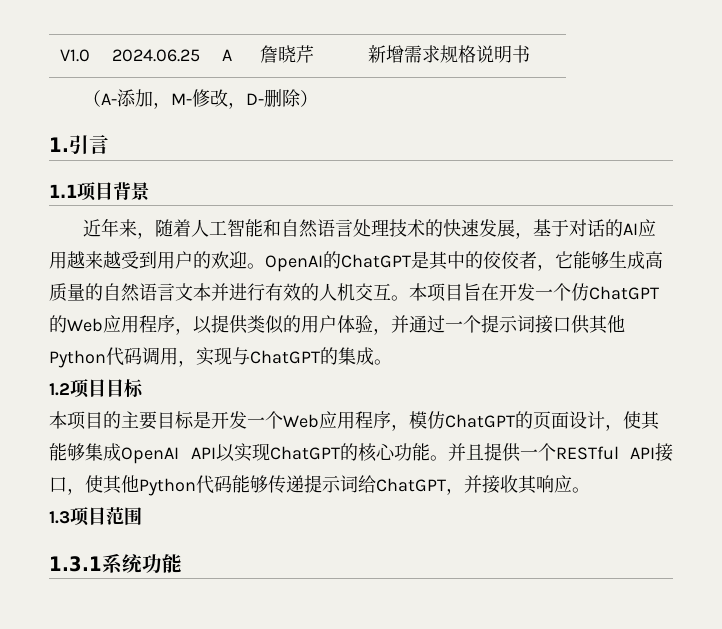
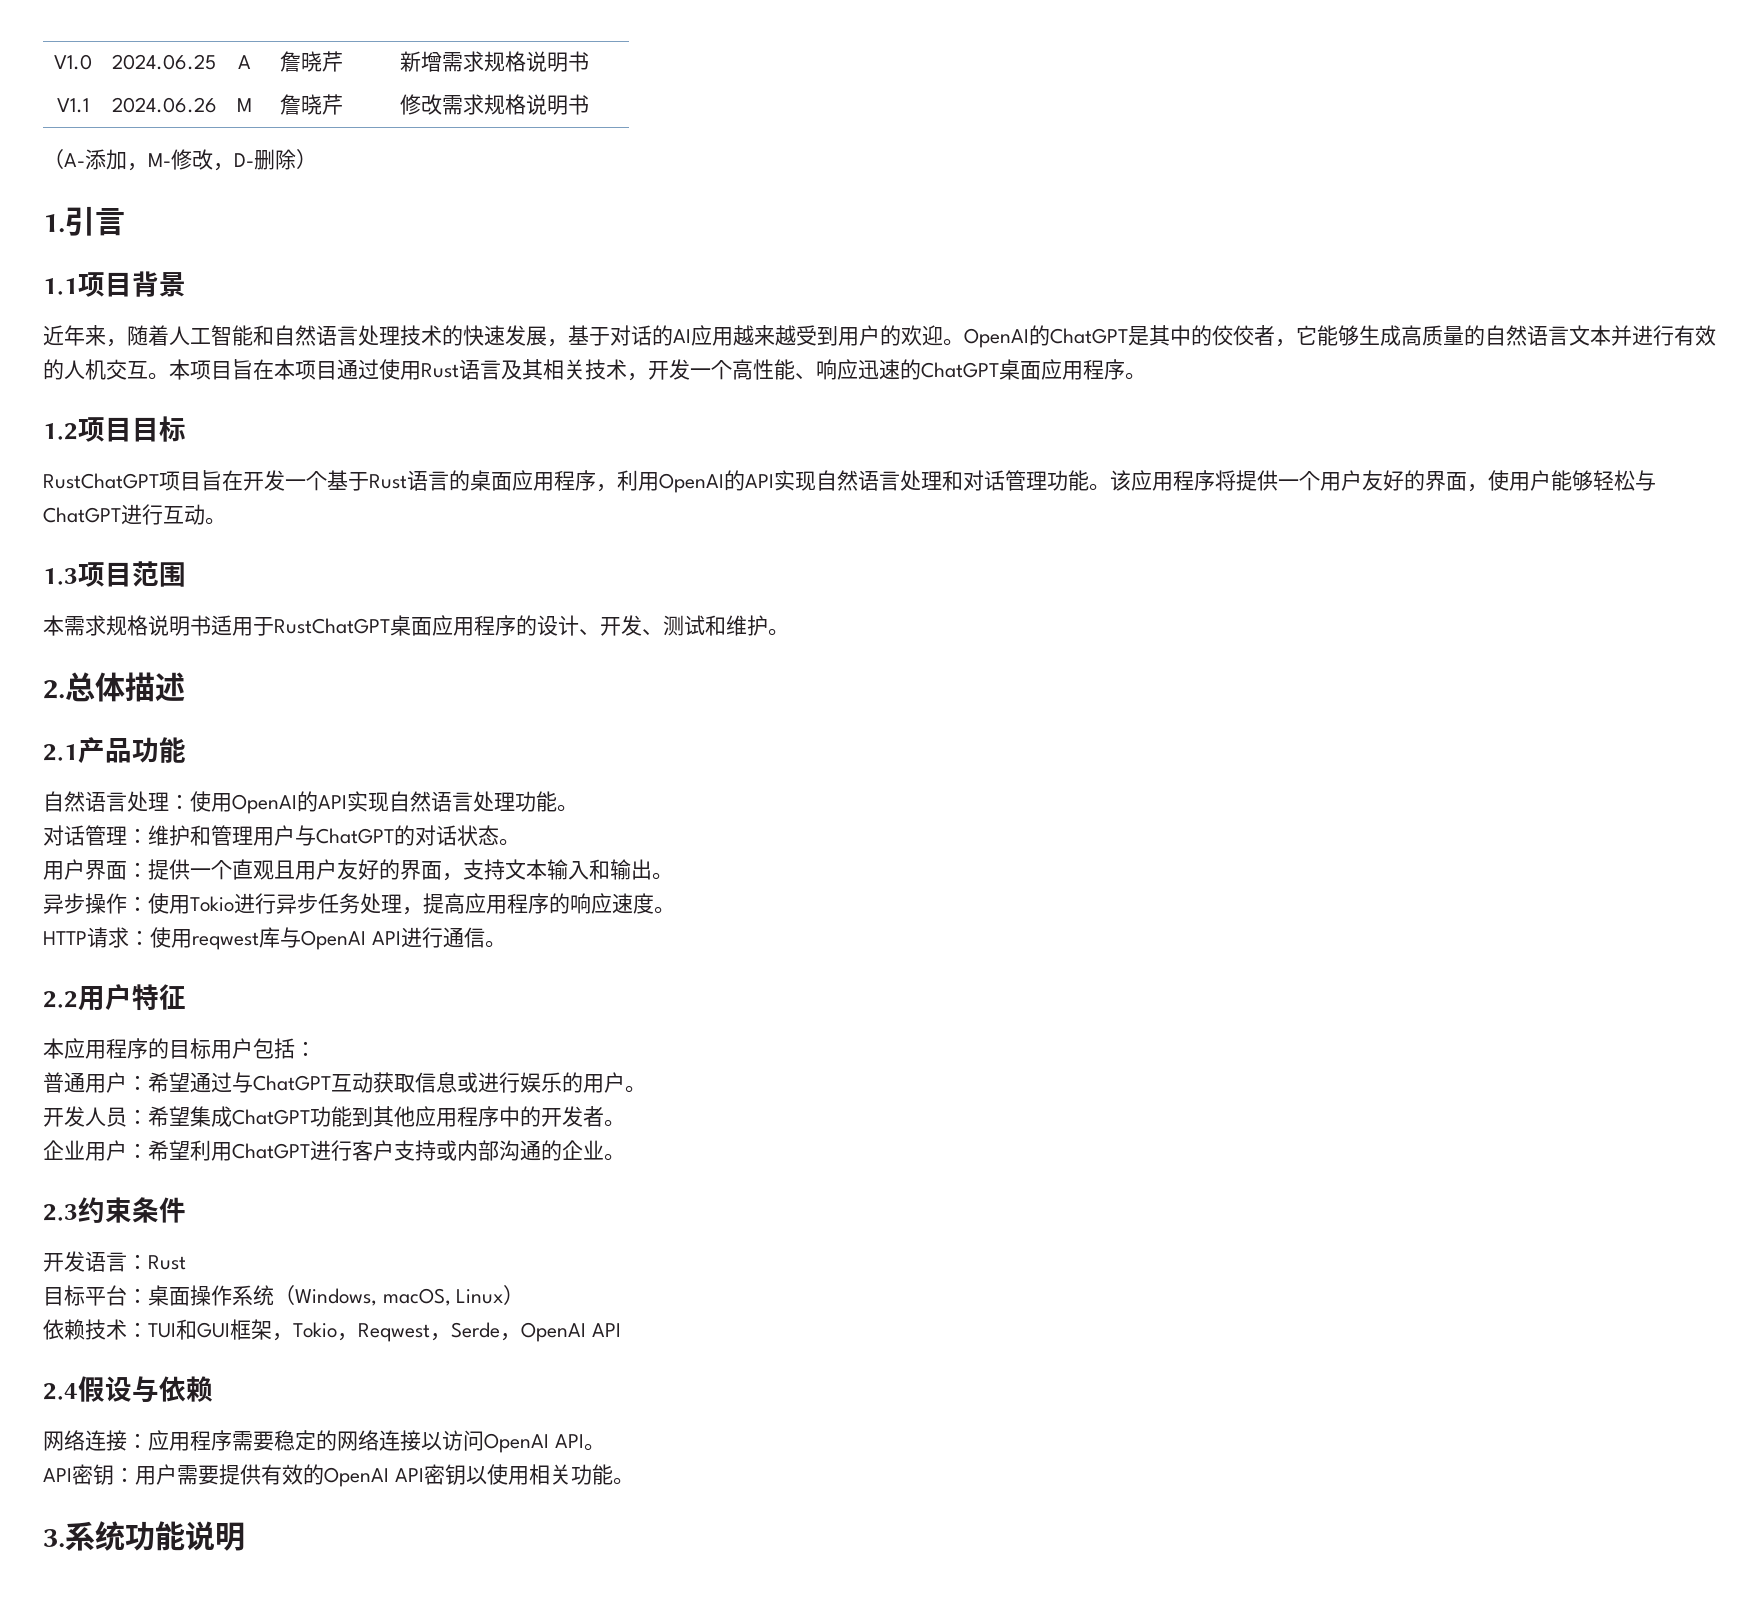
+ V1.1 | 2024.06.26 | M | 詹晓芹 | 修改需求规格说明书
- 本项目旨在开发一个仿ChatGPT的Web应用程序，以提供类似的用户体验，并通过一个提示词接口供其他Python代码调用，实现与ChatGPT的集成。
+ 本项目旨在本项目通过使用Rust语言及其相关技术，开发一个高性能、响应迅速的ChatGPT桌面应用程序。
  1.2项目目标
- 本项目的主要目标是开发一个Web应用程序，模仿ChatGPT的页面设计，使其能够集成OpenAI API以实现ChatGPT的核心功能。并且提供一个RESTful API接口，使其他Python代码能够传递提示词给ChatGPT，并接收其响应。
+ RustChatGPT项目旨在开发一个基于Rust语言的桌面应用程序，利用OpenAI的API实现自然语言处理和对话管理功能。该应用程序将提供一个用户友好的界面，使用户能够轻松与ChatGPT进行互动。
  1.3项目范围
- 1.3.1系统功能
+ 本需求规格说明书适用于RustChatGPT桌面应用程序的设计、开发、测试和维护。
+ 2.总体描述
+ 2.1产品功能
+ 自然语言处理：使用OpenAI的API实现自然语言处理功能。
+ 对话管理：维护和管理用户与ChatGPT的对话状态。
+ 用户界面：提供一个直观且用户友好的界面，支持文本输入和输出。
+ 异步操作：使用Tokio进行异步任务处理，提高应用程序的响应速度。
+ HTTP请求：使用reqwest库与OpenAI API进行通信。
+ 2.2用户特征
+ 本应用程序的目标用户包括：
+ 普通用户：希望通过与ChatGPT互动获取信息或进行娱乐的用户。
+ 开发人员：希望集成ChatGPT功能到其他应用程序中的开发者。
+ 企业用户：希望利用ChatGPT进行客户支持或内部沟通的企业。
+ 2.3约束条件
+ 开发语言：Rust
+ 目标平台：桌面操作系统（Windows, macOS, Linux）
+ 依赖技术：TUI和GUI框架，Tokio，Reqwest，Serde，OpenAI API
+ 2.4假设与依赖
+ 网络连接：应用程序需要稳定的网络连接以访问OpenAI API。
+ API密钥：用户需要提供有效的OpenAI API密钥以使用相关功能。
+ 3.系统功能说明

